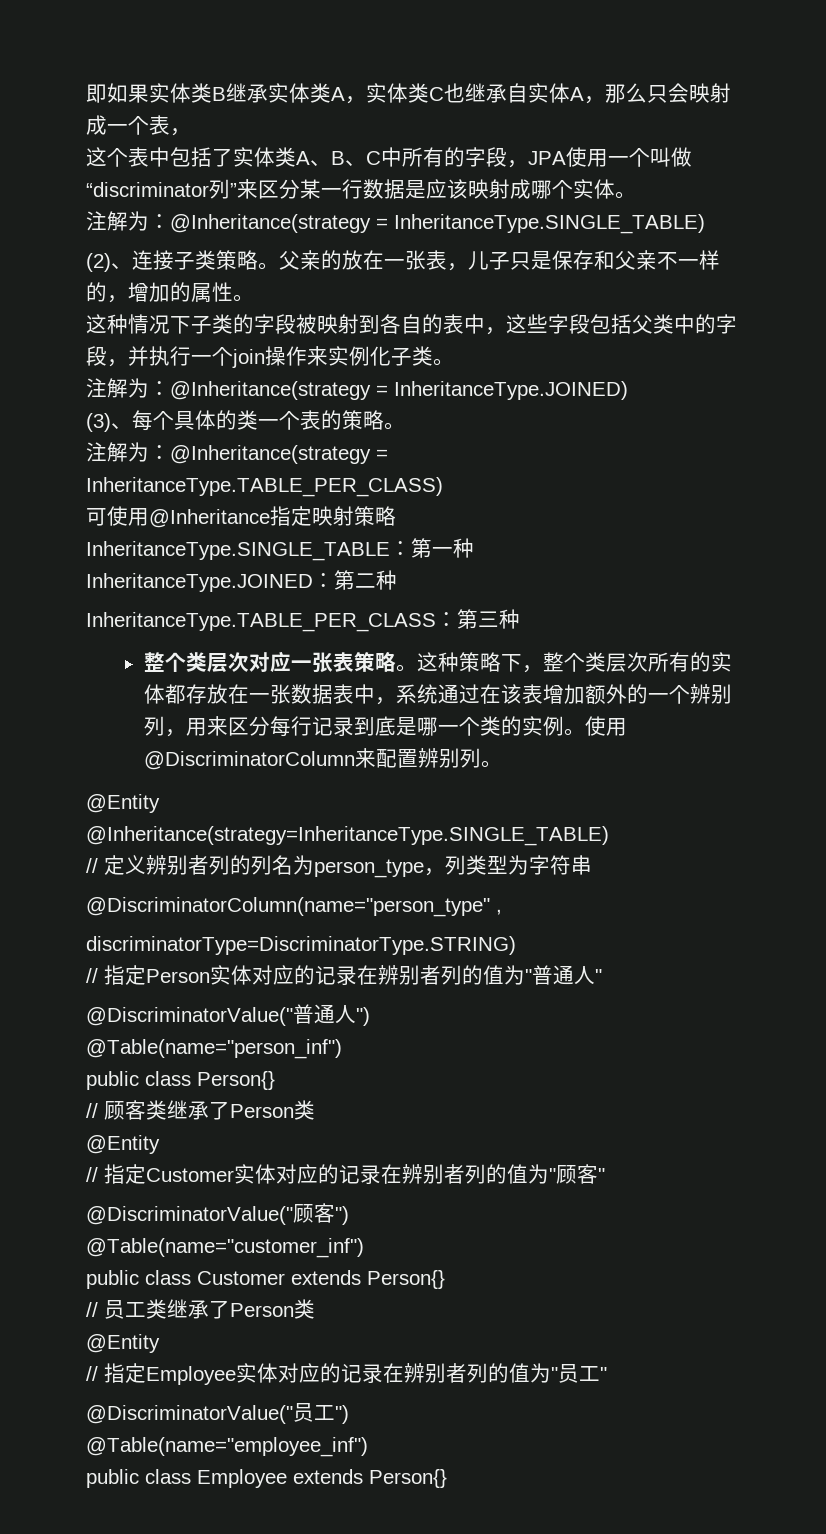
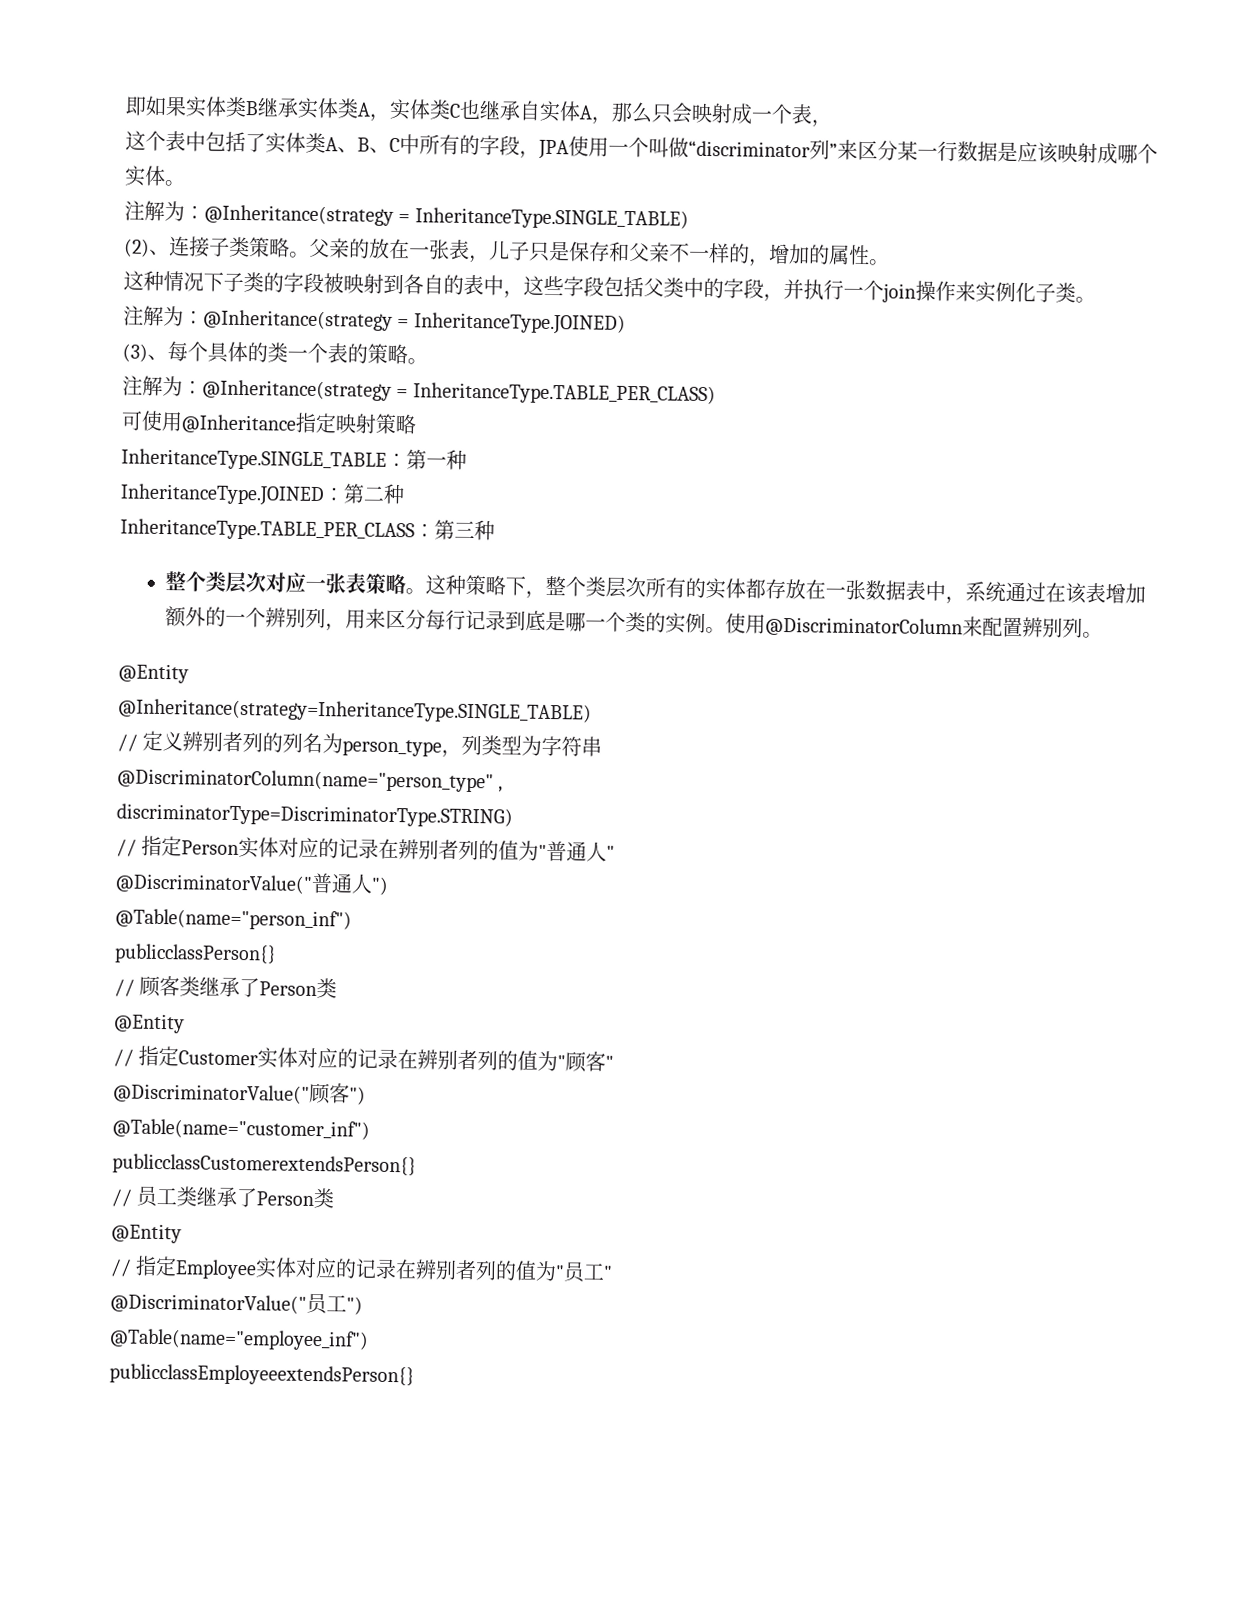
- public class Person{}
+ publicclassPerson{}
- public class Customer extends Person{}
+ publicclassCustomerextendsPerson{}
- public class Employee extends Person{}
+ publicclassEmployeeextendsPerson{}

